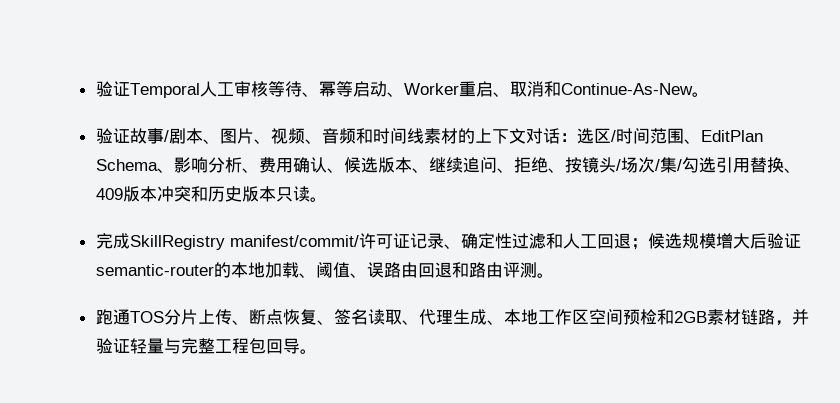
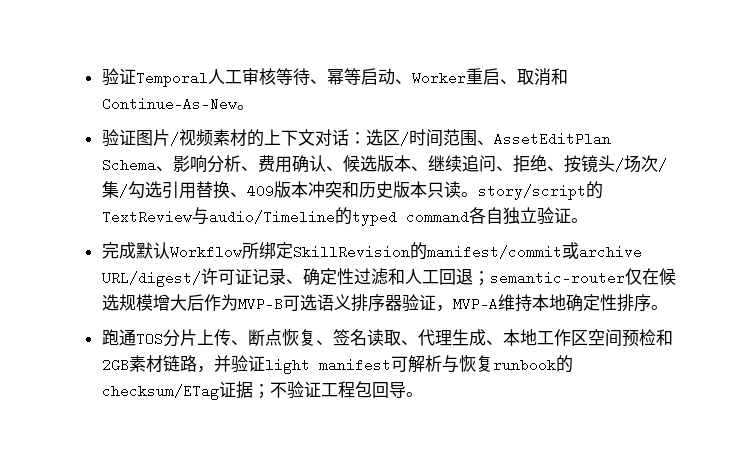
- 验证故事/剧本、图片、视频、音频和时间线素材的上下文对话：选区/时间范围、EditPlan Schema、影响分析、费用确认、候选版本、继续追问、拒绝、按镜头/场次/集/勾选引用替换、409版本冲突和历史版本只读。
- 完成SkillRegistry manifest/commit/许可证记录、确定性过滤和人工回退；候选规模增大后验证semantic-router的本地加载、阈值、误路由回退和路由评测。
+ 验证图片/视频素材的上下文对话：选区/时间范围、AssetEditPlan Schema、影响分析、费用确认、候选版本、继续追问、拒绝、按镜头/场次/集/勾选引用替换、409版本冲突和历史版本只读。story/script的TextReview与audio/Timeline的typed command各自独立验证。
+ 完成默认Workflow所绑定SkillRevision的manifest/commit或archive URL/digest/许可证记录、确定性过滤和人工回退；semantic-router仅在候选规模增大后作为MVP-B可选语义排序器验证，MVP-A维持本地确定性排序。
- 跑通TOS分片上传、断点恢复、签名读取、代理生成、本地工作区空间预检和2GB素材链路，并验证轻量与完整工程包回导。
+ 跑通TOS分片上传、断点恢复、签名读取、代理生成、本地工作区空间预检和2GB素材链路，并验证light manifest可解析与恢复runbook的checksum/ETag证据；不验证工程包回导。

